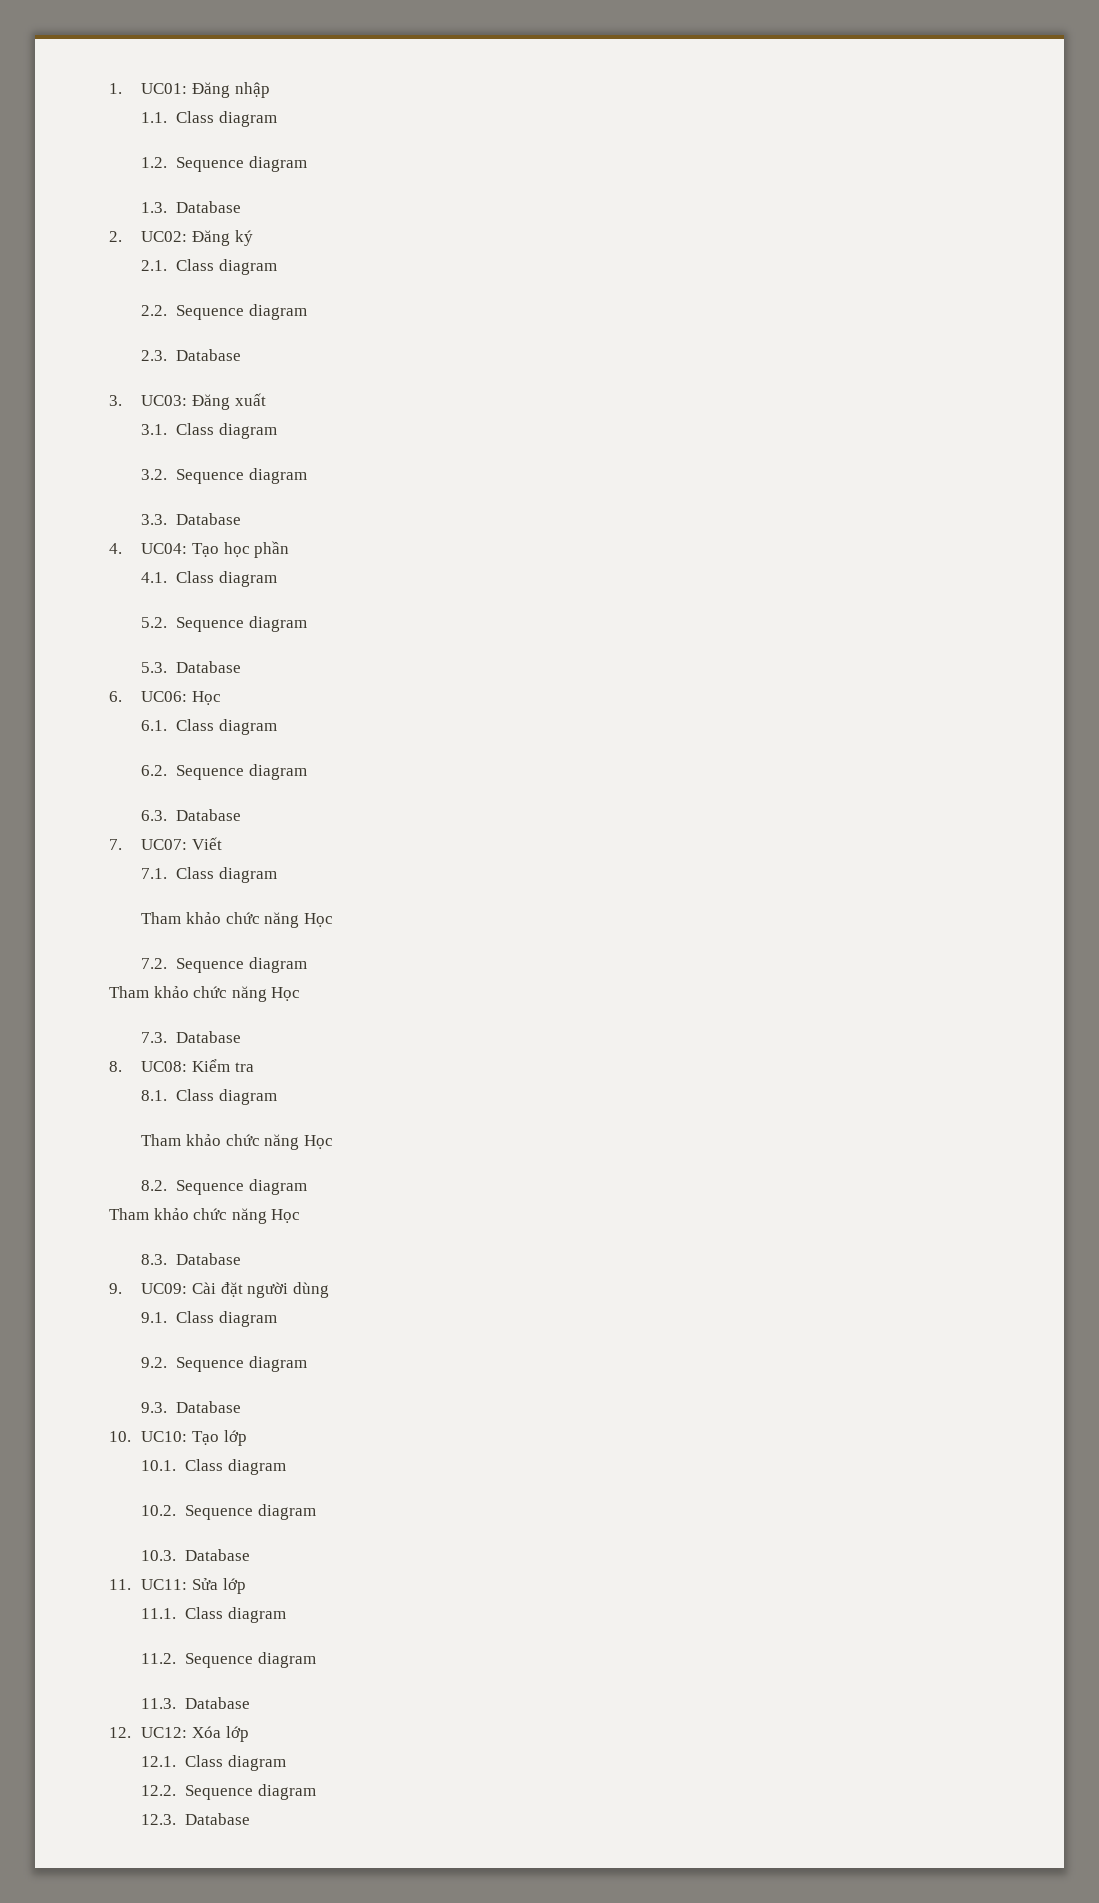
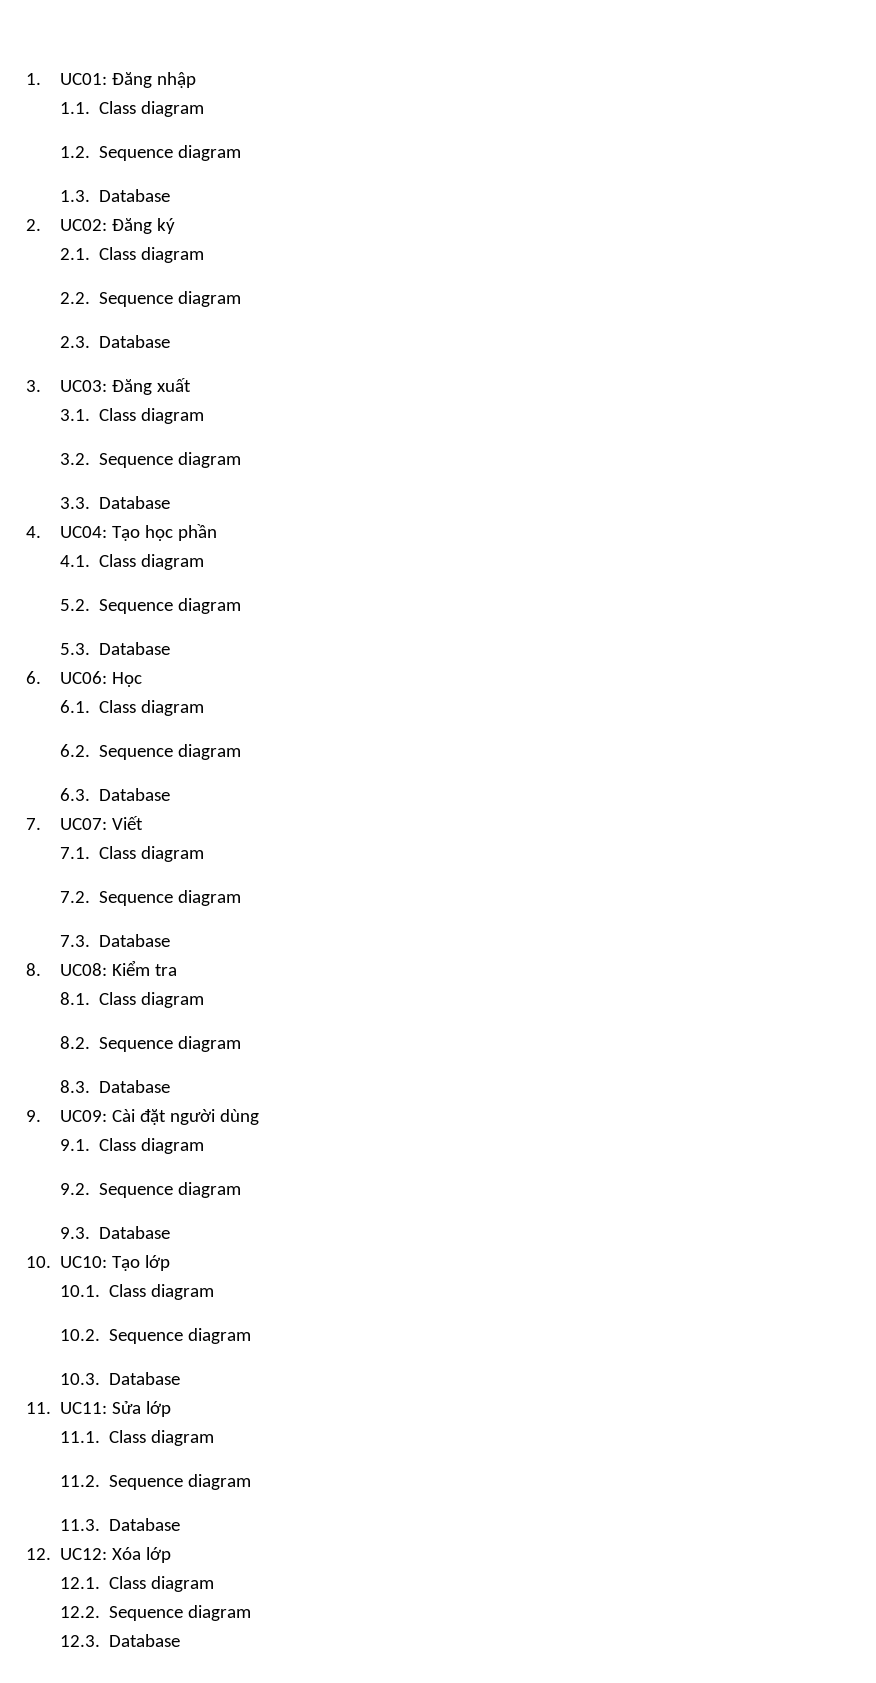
  7.1. Class diagram
- Tham khảo chức năng Học
  7.2. Sequence diagram
- Tham khảo chức năng Học
  8.1. Class diagram
- Tham khảo chức năng Học
  8.2. Sequence diagram
- Tham khảo chức năng Học

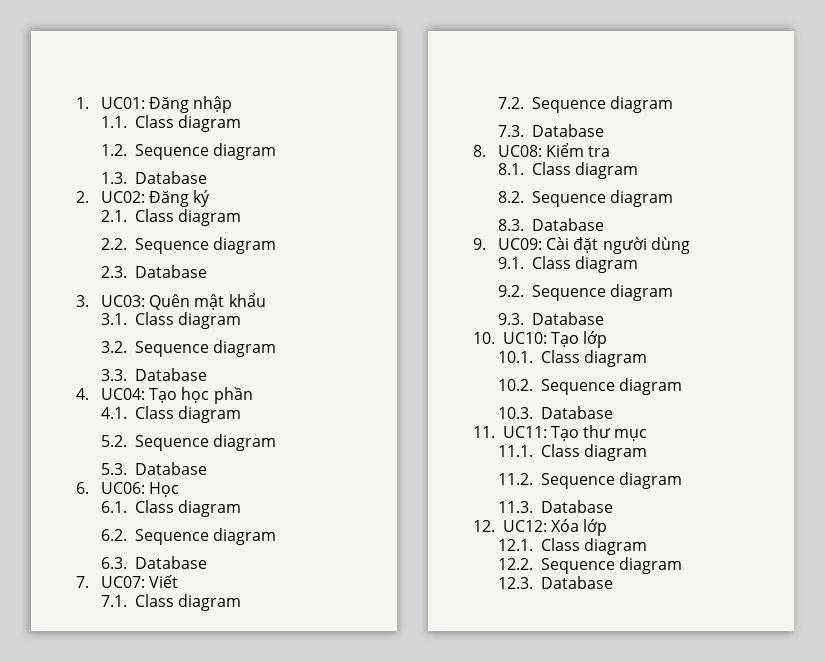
- 3. UC03: Đăng xuất
+ 3. UC03: Quên mật khẩu
- 11. UC11: Sửa lớp
+ 11. UC11: Tạo thư mục

